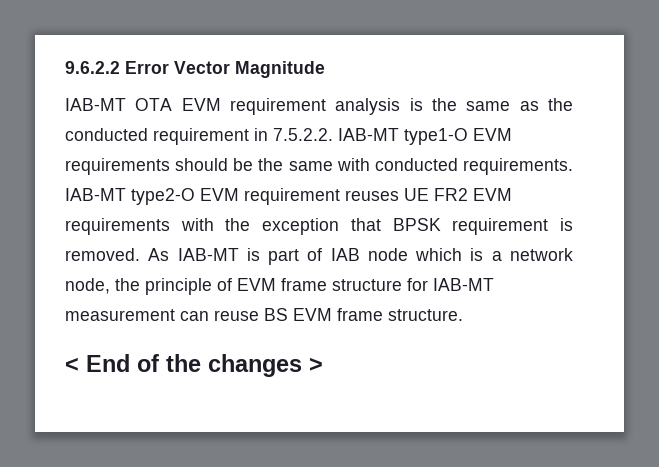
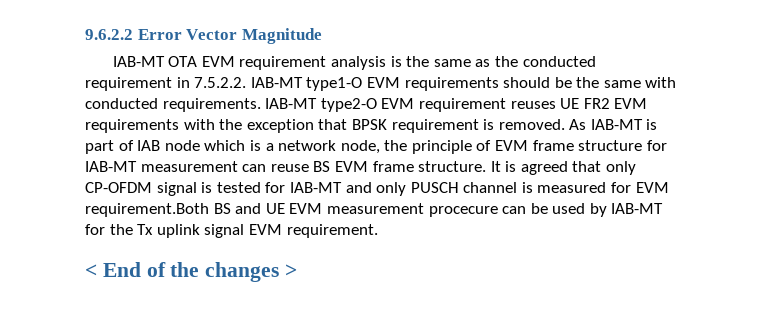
+ It is agreed that only CP-OFDM signal is tested for IAB-MT and only PUSCH channel is measured for EVM requirement.Both BS and UE EVM measurement procecure can be used by IAB-MT for the Tx uplink signal EVM requirement.

